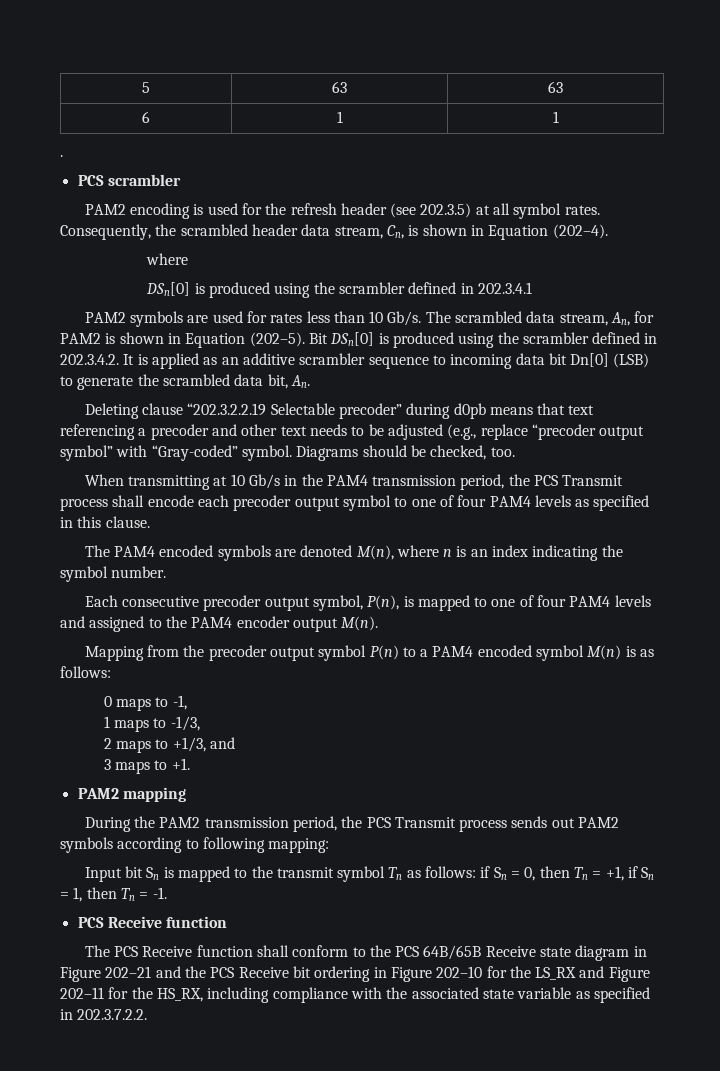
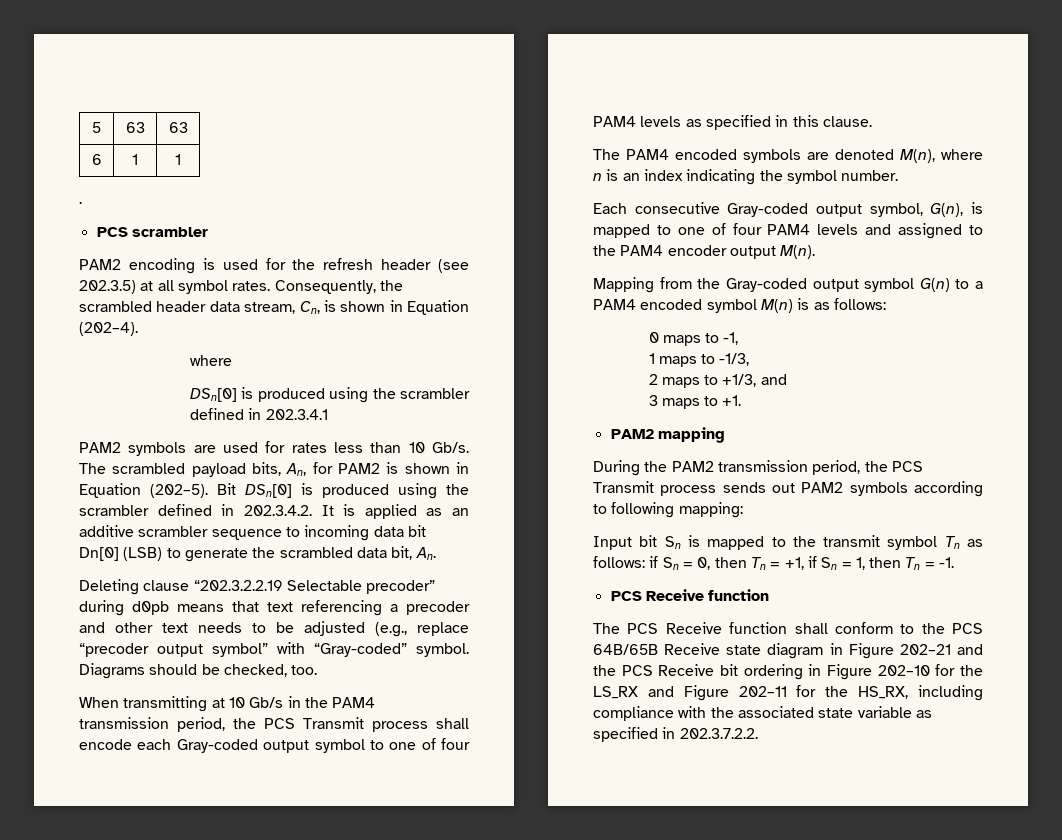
- The scrambled data stream, An, for PAM2 is shown in Equation (202–5).
+ The scrambled payload bits, An, for PAM2 is shown in Equation (202–5).
- When transmitting at 10 Gb/s in the PAM4 transmission period, the PCS Transmit process shall encode each precoder output symbol to one of four PAM4 levels as specified in this clause.
+ When transmitting at 10 Gb/s in the PAM4 transmission period, the PCS Transmit process shall encode each Gray-coded output symbol to one of four PAM4 levels as specified in this clause.
- Each consecutive precoder output symbol, P(n), is mapped to one of four PAM4 levels and assigned to the PAM4 encoder output M(n).
+ Each consecutive Gray-coded output symbol, G(n), is mapped to one of four PAM4 levels and assigned to the PAM4 encoder output M(n).
- Mapping from the precoder output symbol P(n) to a PAM4 encoded symbol M(n) is as follows:
+ Mapping from the Gray-coded output symbol G(n) to a PAM4 encoded symbol M(n) is as follows:

